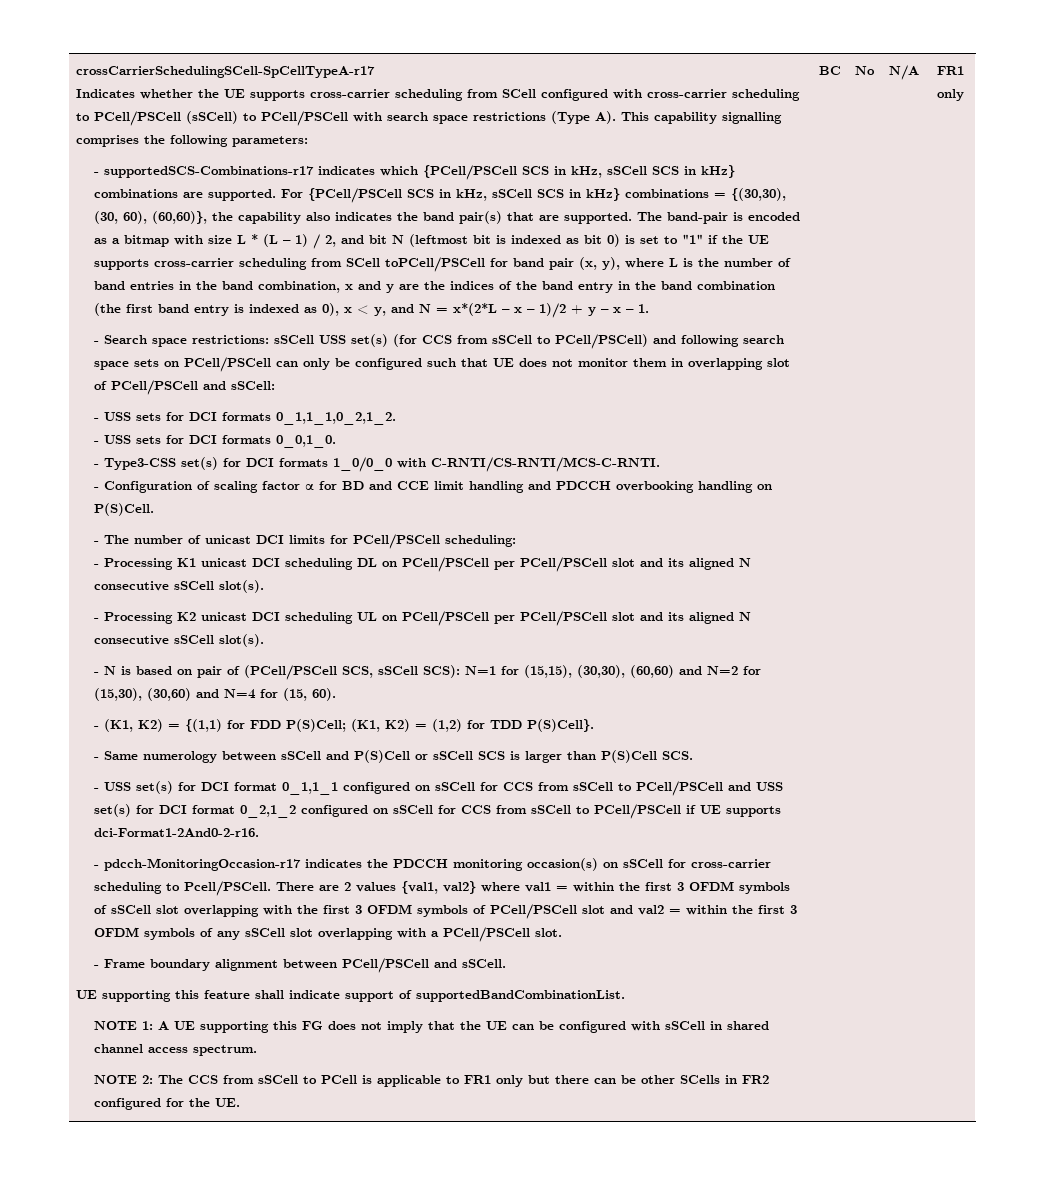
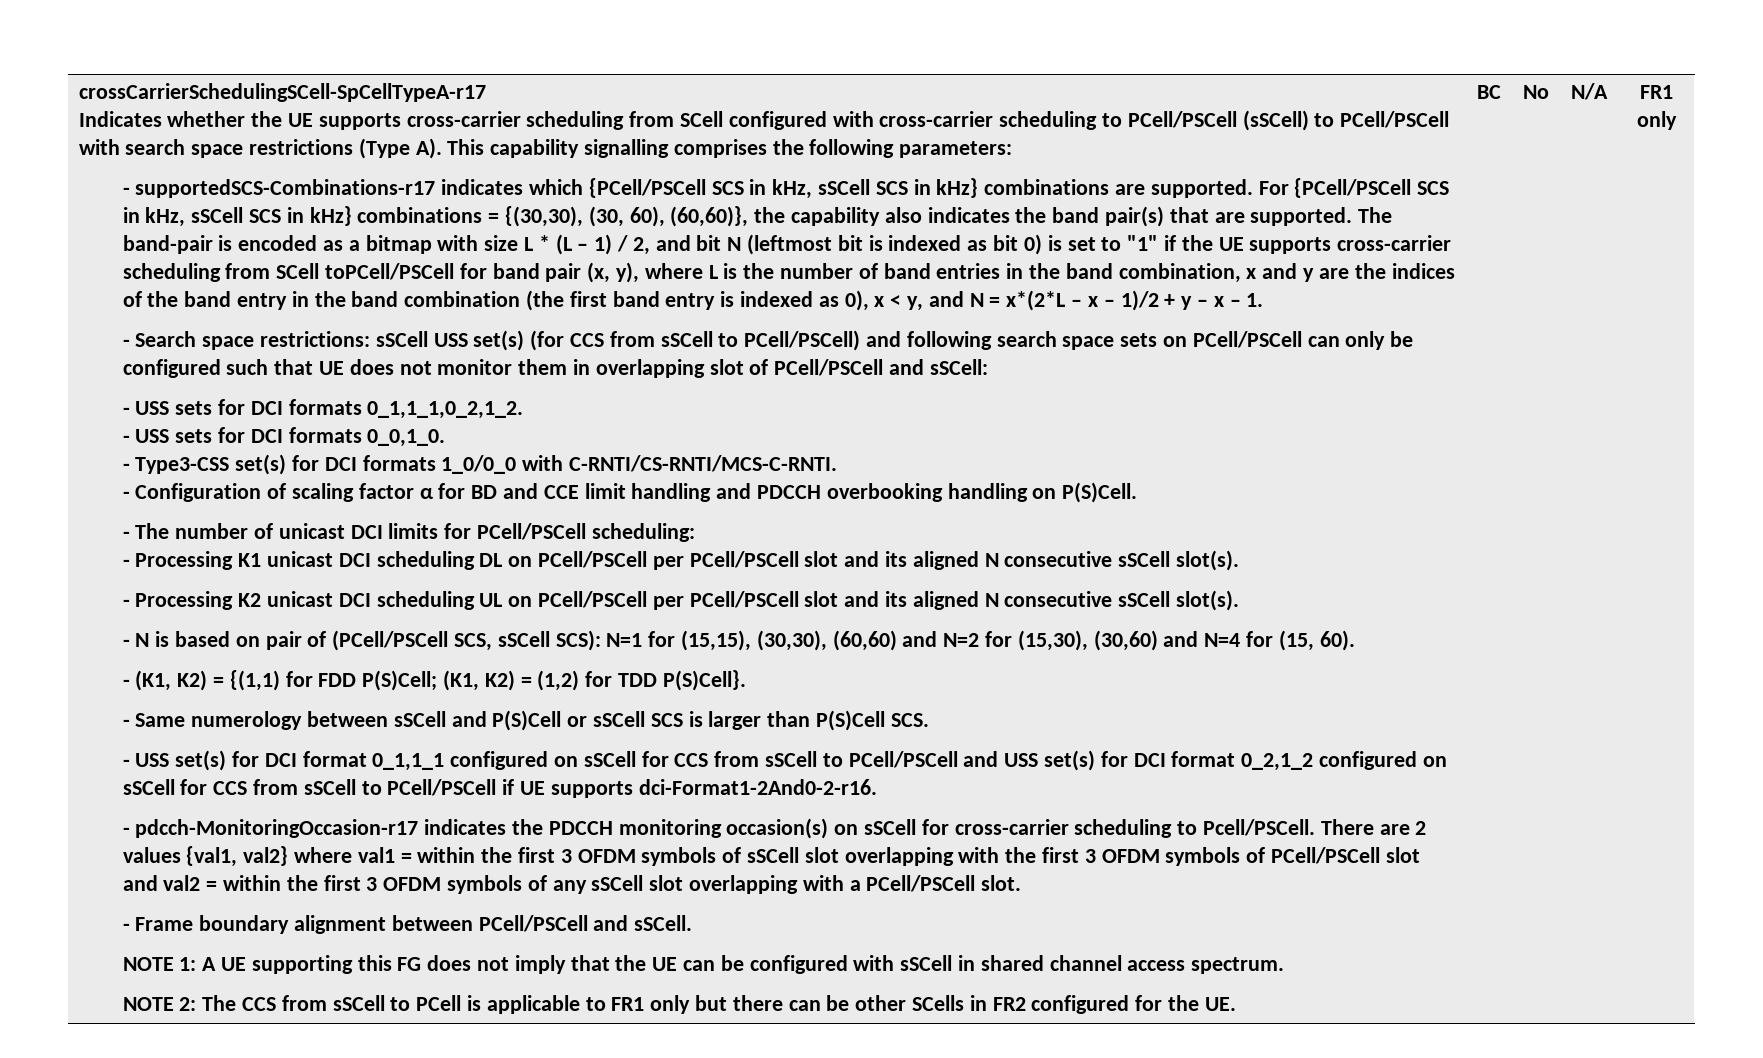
- UE supporting this feature shall indicate support of supportedBandCombinationList.

